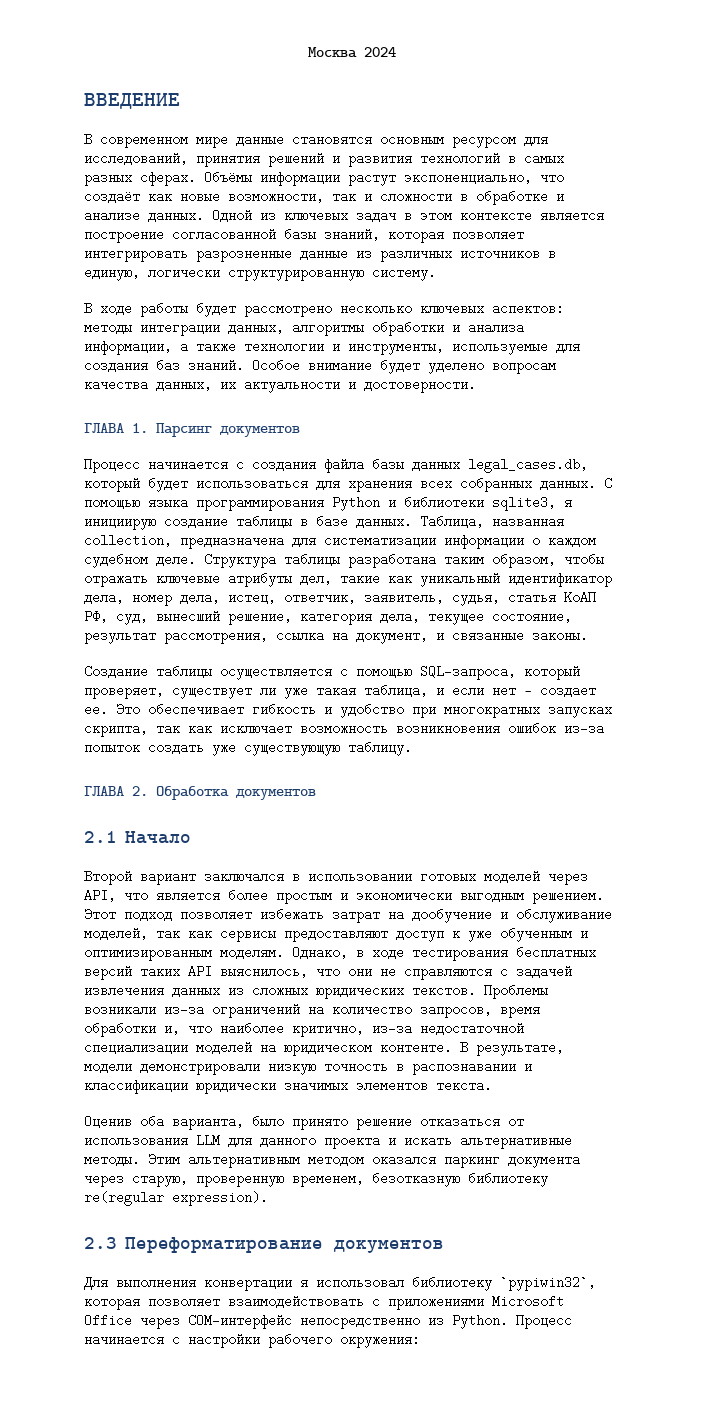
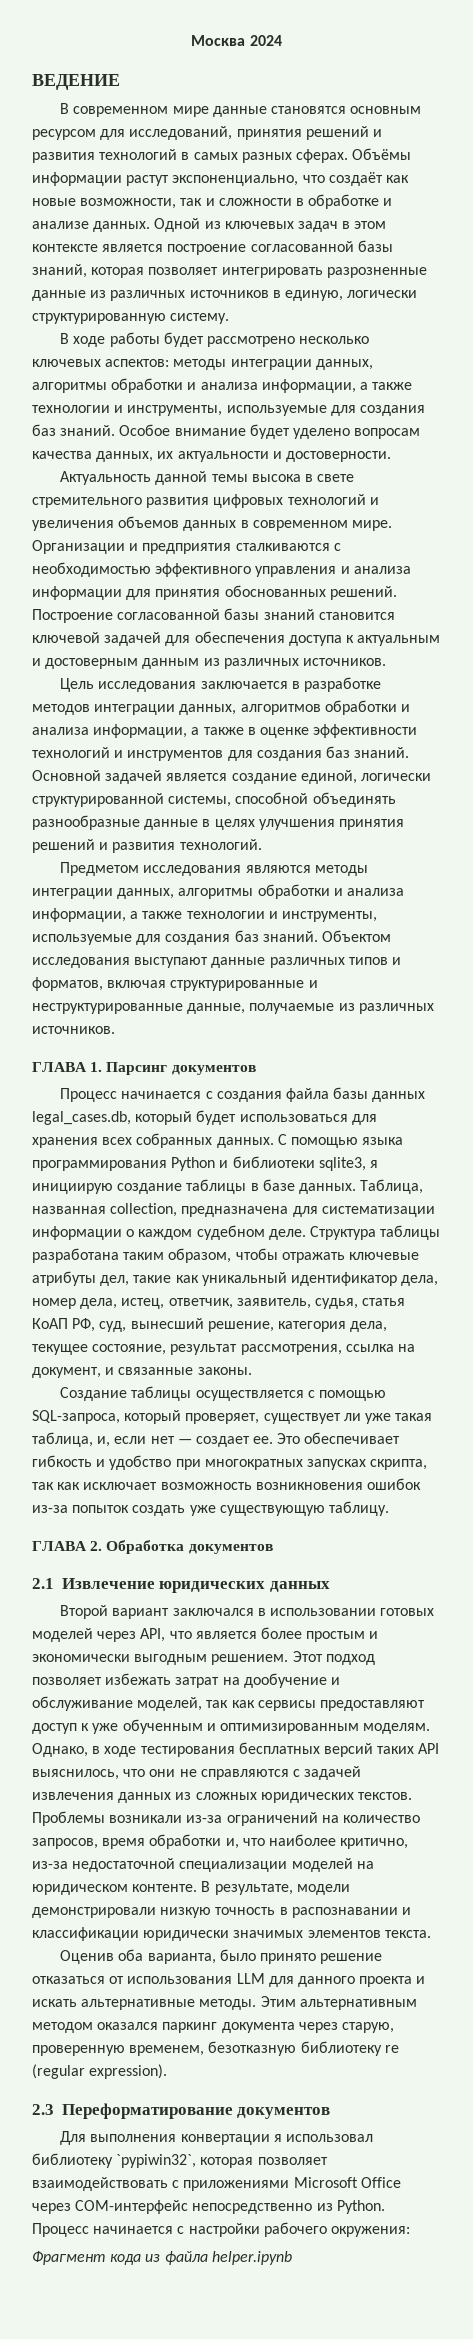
- ВВЕДЕНИЕ
+ ВЕДЕНИЕ
+ Актуальность данной темы высока в свете стремительного развития цифровых технологий и увеличения объемов данных в современном мире. Организации и предприятия сталкиваются с необходимостью эффективного управления и анализа информации для принятия обоснованных решений. Построение согласованной базы знаний становится ключевой задачей для обеспечения доступа к актуальным и достоверным данным из различных источников.
+ Цель исследования заключается в разработке методов интеграции данных, алгоритмов обработки и анализа информации, а также в оценке эффективности технологий и инструментов для создания баз знаний. Основной задачей является создание единой, логически структурированной системы, способной объединять разнообразные данные в целях улучшения принятия решений и развития технологий.
+ Предметом исследования являются методы интеграции данных, алгоритмы обработки и анализа информации, а также технологии и инструменты, используемые для создания баз знаний. Объектом исследования выступают данные различных типов и форматов, включая структурированные и неструктурированные данные, получаемые из различных источников.
- Создание таблицы осуществляется с помощью SQL-запроса, который проверяет, существует ли уже такая таблица, и если нет — создает ее.
+ Создание таблицы осуществляется с помощью SQL-запроса, который проверяет, существует ли уже такая таблица, и, если нет — создает ее.
- 2.1 Начало
+ 2.1 Извлечение юридических данных
- Этим альтернативным методом оказался паркинг документа через старую, проверенную временем, безотказную библиотеку re(regular expression).
+ Этим альтернативным методом оказался паркинг документа через старую, проверенную временем, безотказную библиотеку re (regular expression).
+ Фрагмент кода из файла helper.ipynb

